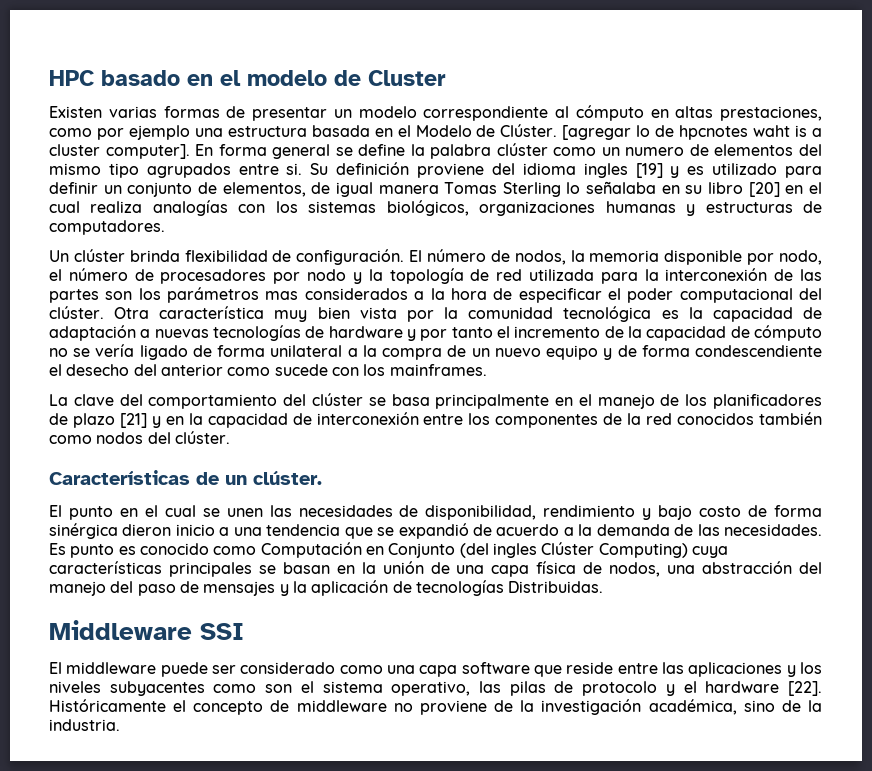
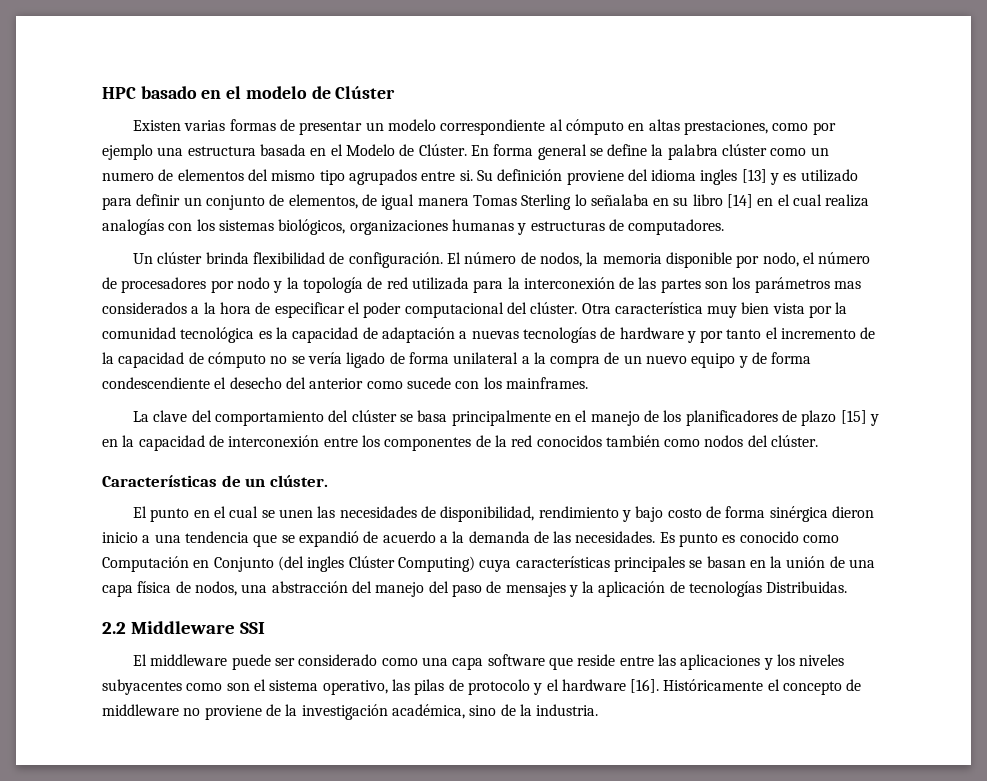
- HPC basado en el modelo de Cluster
+ HPC basado en el modelo de Clúster
- [agregar lo de hpcnotes waht is a cluster computer].
- Su definición proviene del idioma ingles [19] y es utilizado para definir un conjunto de elementos, de igual manera Tomas Sterling lo señalaba en su libro [20] en el cual realiza analogías con los sistemas biológicos, organizaciones humanas y estructuras de computadores.
+ Su definición proviene del idioma ingles [13] y es utilizado para definir un conjunto de elementos, de igual manera Tomas Sterling lo señalaba en su libro [14] en el cual realiza analogías con los sistemas biológicos, organizaciones humanas y estructuras de computadores.
- La clave del comportamiento del clúster se basa principalmente en el manejo de los planificadores de plazo [21] y en la capacidad de interconexión entre los componentes de la red conocidos también como nodos del clúster.
+ La clave del comportamiento del clúster se basa principalmente en el manejo de los planificadores de plazo [15] y en la capacidad de interconexión entre los componentes de la red conocidos también como nodos del clúster.
- Middleware SSI
+ 2.2 Middleware SSI
- El middleware puede ser considerado como una capa software que reside entre las aplicaciones y los niveles subyacentes como son el sistema operativo, las pilas de protocolo y el hardware [22].
+ El middleware puede ser considerado como una capa software que reside entre las aplicaciones y los niveles subyacentes como son el sistema operativo, las pilas de protocolo y el hardware [16].

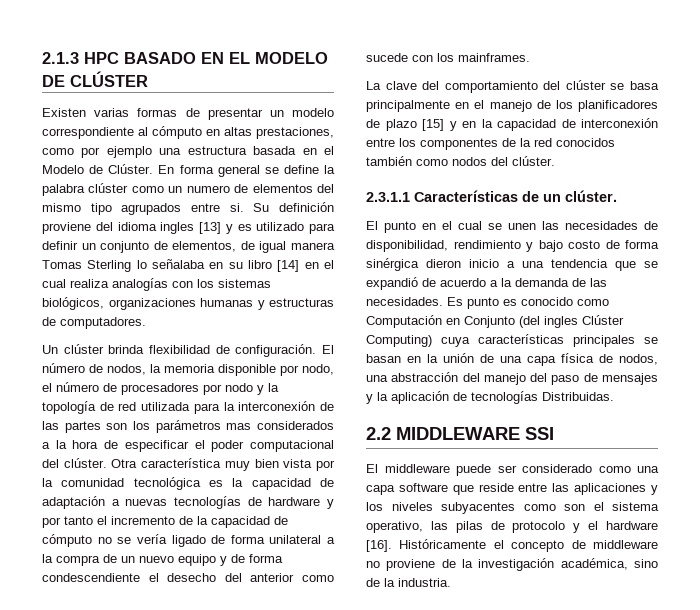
- HPC basado en el modelo de Clúster
+ 2.1.3 HPC BASADO EN EL MODELO DE CLÚSTER
- Características de un clúster.
+ 2.3.1.1 Características de un clúster.
- 2.2 Middleware SSI
+ 2.2 MIDDLEWARE SSI

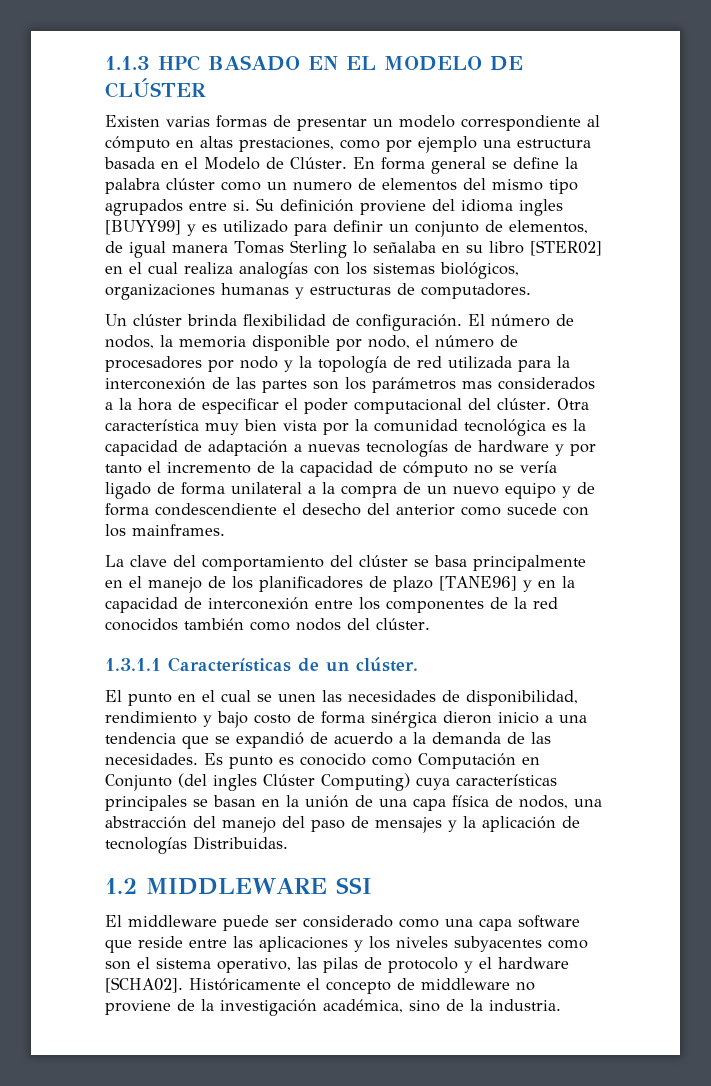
- 2.1.3 HPC BASADO EN EL MODELO DE CLÚSTER
+ 1.1.3 HPC BASADO EN EL MODELO DE CLÚSTER
- Su definición proviene del idioma ingles [13] y es utilizado para definir un conjunto de elementos, de igual manera Tomas Sterling lo señalaba en su libro [14] en el cual realiza analogías con los sistemas biológicos, organizaciones humanas y estructuras de computadores.
+ Su definición proviene del idioma ingles [BUYY99] y es utilizado para definir un conjunto de elementos, de igual manera Tomas Sterling lo señalaba en su libro [STER02] en el cual realiza analogías con los sistemas biológicos, organizaciones humanas y estructuras de computadores.
- La clave del comportamiento del clúster se basa principalmente en el manejo de los planificadores de plazo [15] y en la capacidad de interconexión entre los componentes de la red conocidos también como nodos del clúster.
+ La clave del comportamiento del clúster se basa principalmente en el manejo de los planificadores de plazo [TANE96] y en la capacidad de interconexión entre los componentes de la red conocidos también como nodos del clúster.
- 2.3.1.1 Características de un clúster.
+ 1.3.1.1 Características de un clúster.
- 2.2 MIDDLEWARE SSI
+ 1.2 MIDDLEWARE SSI
- El middleware puede ser considerado como una capa software que reside entre las aplicaciones y los niveles subyacentes como son el sistema operativo, las pilas de protocolo y el hardware [16].
+ El middleware puede ser considerado como una capa software que reside entre las aplicaciones y los niveles subyacentes como son el sistema operativo, las pilas de protocolo y el hardware [SCHA02].

